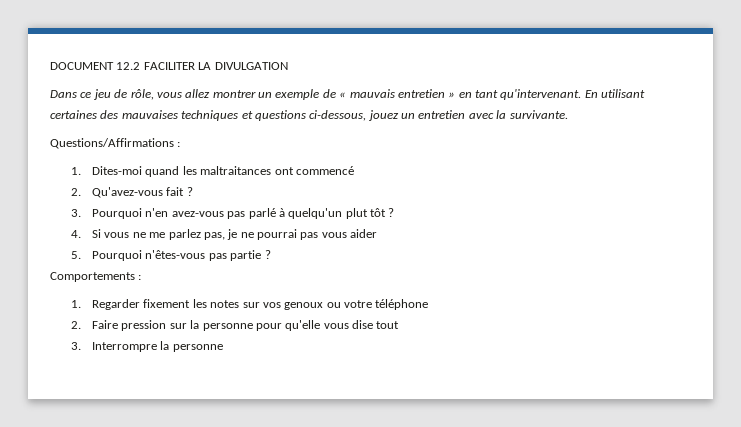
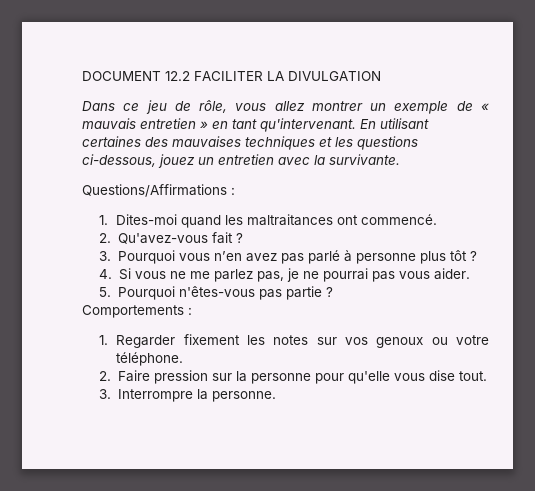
- En utilisant certaines des mauvaises techniques et questions ci-dessous, jouez un entretien avec la survivante.
+ En utilisant certaines des mauvaises techniques et les questions ci-dessous, jouez un entretien avec la survivante.
- 1. Dites-moi quand les maltraitances ont commencé
+ 1. Dites-moi quand les maltraitances ont commencé.
- 3. Pourquoi n'en avez-vous pas parlé à quelqu'un plut tôt ?
+ 3. Pourquoi vous n’en avez pas parlé à personne plus tôt ?
- 4. Si vous ne me parlez pas, je ne pourrai pas vous aider
+ 4. Si vous ne me parlez pas, je ne pourrai pas vous aider.
- 1. Regarder fixement les notes sur vos genoux ou votre téléphone
+ 1. Regarder fixement les notes sur vos genoux ou votre téléphone.
- 2. Faire pression sur la personne pour qu'elle vous dise tout
+ 2. Faire pression sur la personne pour qu'elle vous dise tout.
- 3. Interrompre la personne
+ 3. Interrompre la personne.

